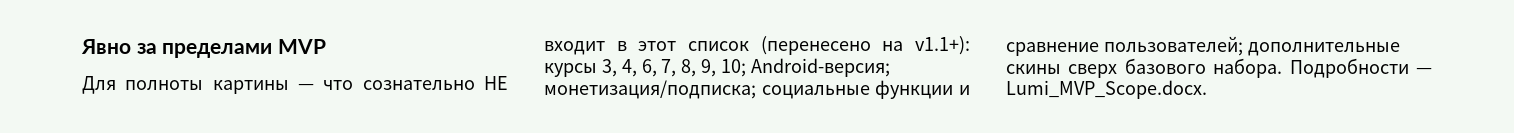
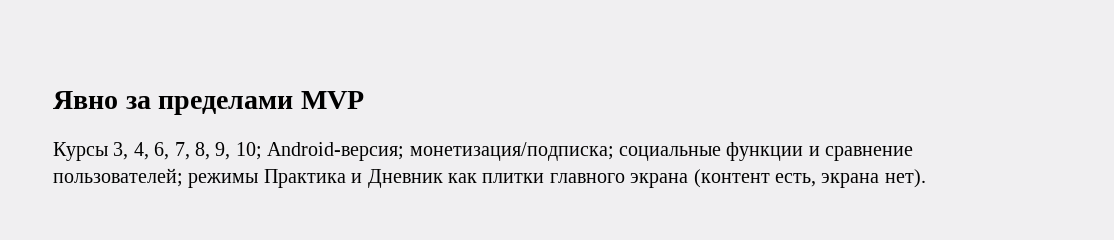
- Для полноты картины — что сознательно НЕ входит в этот список (перенесено на v1.1+): курсы 3, 4, 6, 7, 8, 9, 10; Android-версия; монетизация/подписка; социальные функции и сравнение пользователей; дополнительные скины сверх базового набора. Подробности — Lumi_MVP_Scope.docx.
+ Курсы 3, 4, 6, 7, 8, 9, 10; Android-версия; монетизация/подписка; социальные функции и сравнение пользователей; режимы Практика и Дневник как плитки главного экрана (контент есть, экрана нет).

